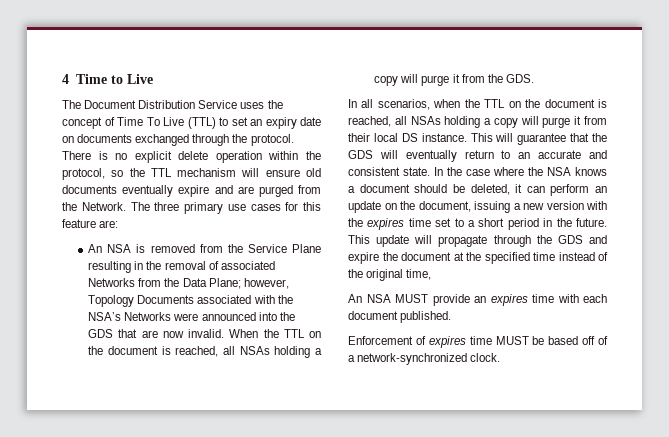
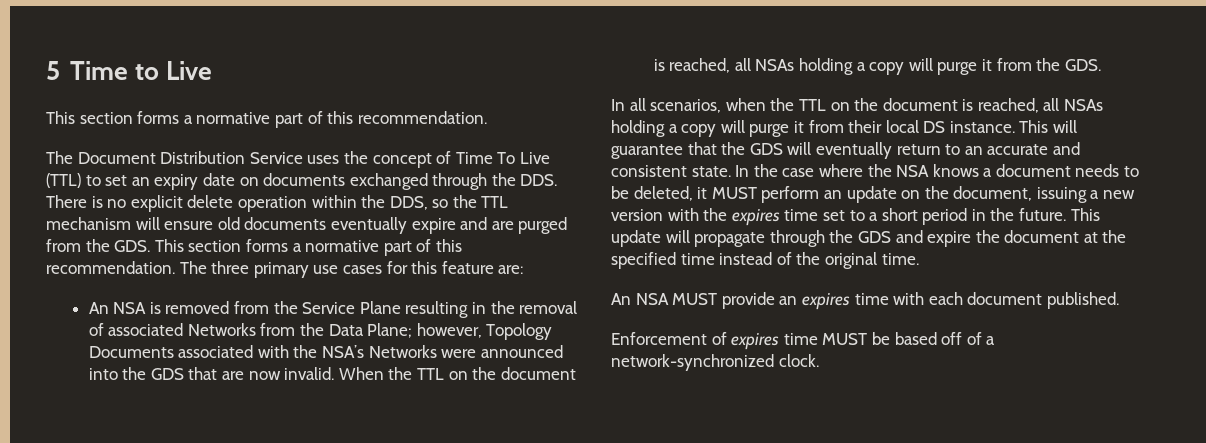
- 4 Time to Live
+ 5 Time to Live
+ This section forms a normative part of this recommendation.
- The Document Distribution Service uses the concept of Time To Live (TTL) to set an expiry date on documents exchanged through the protocol. There is no explicit delete operation within the protocol, so the TTL mechanism will ensure old documents eventually expire and are purged from the Network.
+ The Document Distribution Service uses the concept of Time To Live (TTL) to set an expiry date on documents exchanged through the DDS. There is no explicit delete operation within the DDS, so the TTL mechanism will ensure old documents eventually expire and are purged from the GDS. This section forms a normative part of this recommendation.
- In the case where the NSA knows a document should be deleted, it can perform an update on the document, issuing a new version with the expires time set to a short period in the future.
+ In the case where the NSA knows a document needs to be deleted, it MUST perform an update on the document, issuing a new version with the expires time set to a short period in the future.
- This update will propagate through the GDS and expire the document at the specified time instead of the original time,
+ This update will propagate through the GDS and expire the document at the specified time instead of the original time.

